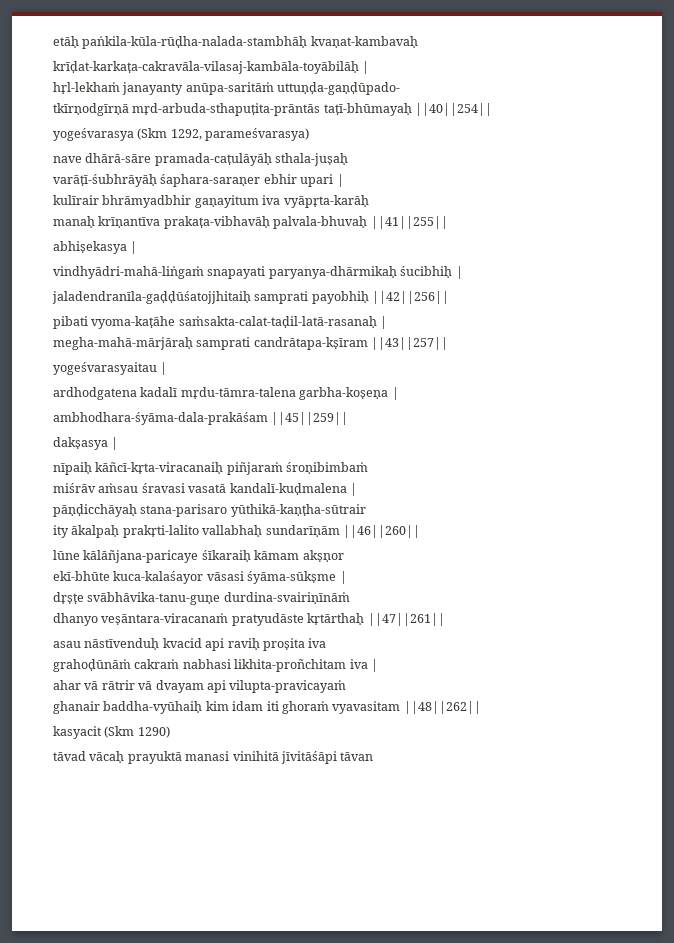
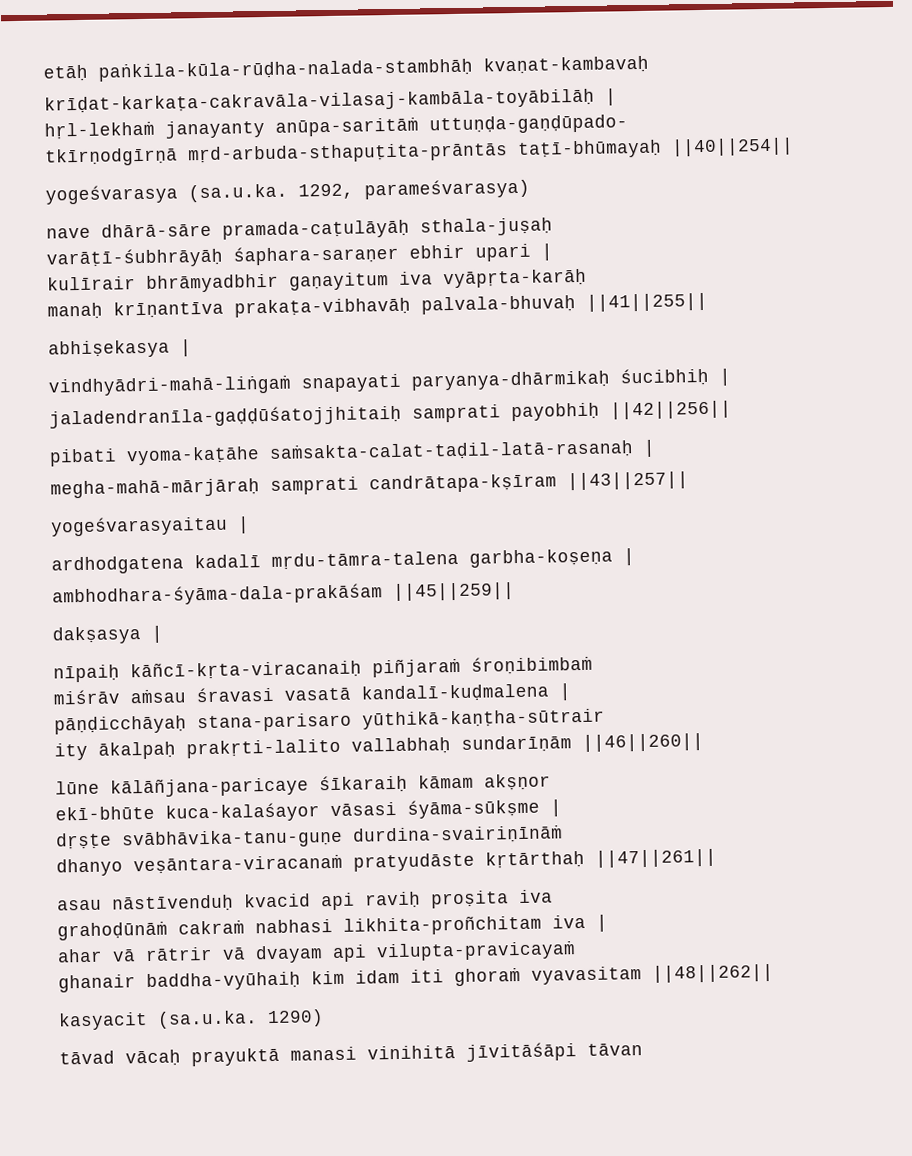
- yogeśvarasya (Skm 1292, parameśvarasya)
+ yogeśvarasya (sa.u.ka. 1292, parameśvarasya)
- kasyacit (Skm 1290)
+ kasyacit (sa.u.ka. 1290)

